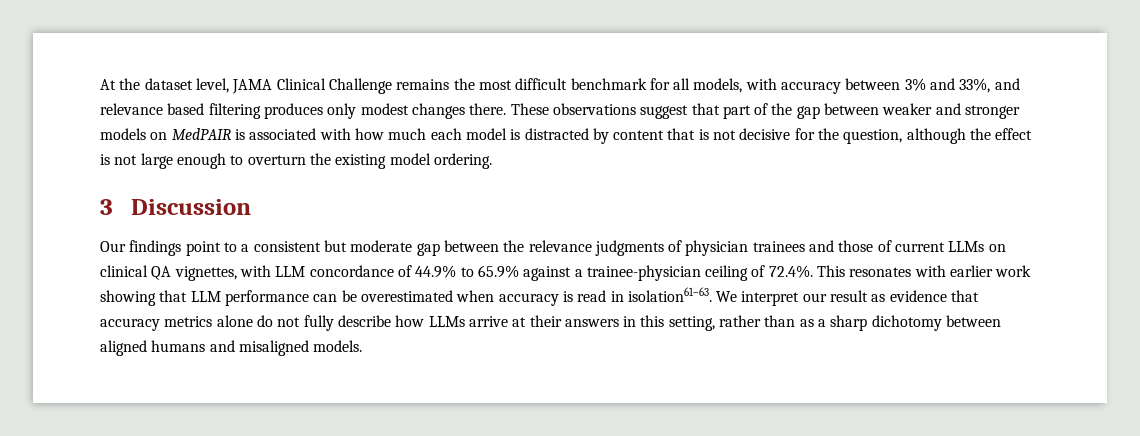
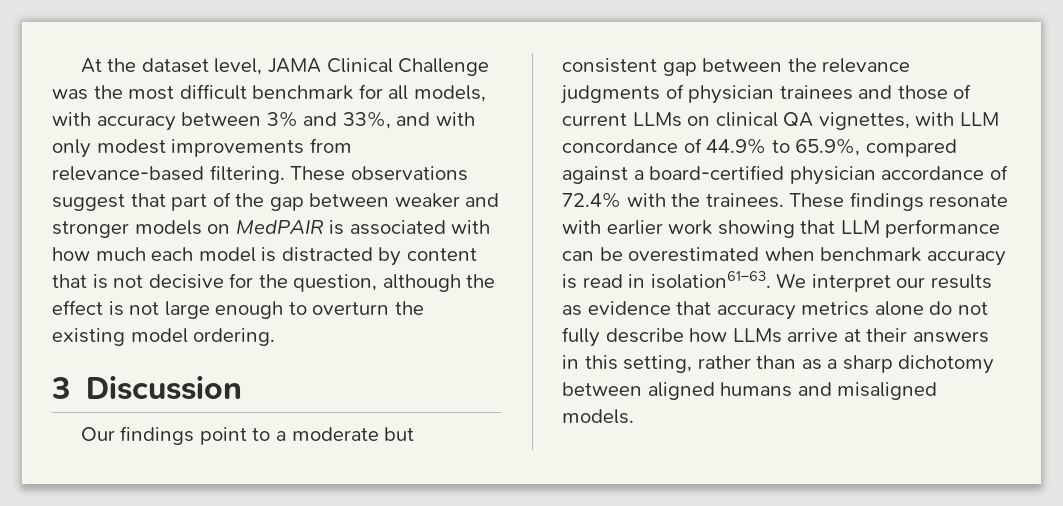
- At the dataset level, JAMA Clinical Challenge remains the most difficult benchmark for all models, with accuracy between 3% and 33%, and relevance based filtering produces only modest changes there.
+ At the dataset level, JAMA Clinical Challenge was the most difficult benchmark for all models, with accuracy between 3% and 33%, and with only modest improvements from relevance-based filtering.
- Our findings point to a consistent but moderate gap between the relevance judgments of physician trainees and those of current LLMs on clinical QA vignettes, with LLM concordance of 44.9% to 65.9% against a trainee-physician ceiling of 72.4%. This resonates with earlier work showing that LLM performance can be overestimated when accuracy is read in isolation61–63.
+ Our findings point to a moderate but consistent gap between the relevance judgments of physician trainees and those of current LLMs on clinical QA vignettes, with LLM concordance of 44.9% to 65.9%, compared against a board-certified physician accordance of 72.4% with the trainees. These findings resonate with earlier work showing that LLM performance can be overestimated when benchmark accuracy is read in isolation61–63.
- We interpret our result as evidence that accuracy metrics alone do not fully describe how LLMs arrive at their answers in this setting, rather than as a sharp dichotomy between aligned humans and misaligned models.
+ We interpret our results as evidence that accuracy metrics alone do not fully describe how LLMs arrive at their answers in this setting, rather than as a sharp dichotomy between aligned humans and misaligned models.

